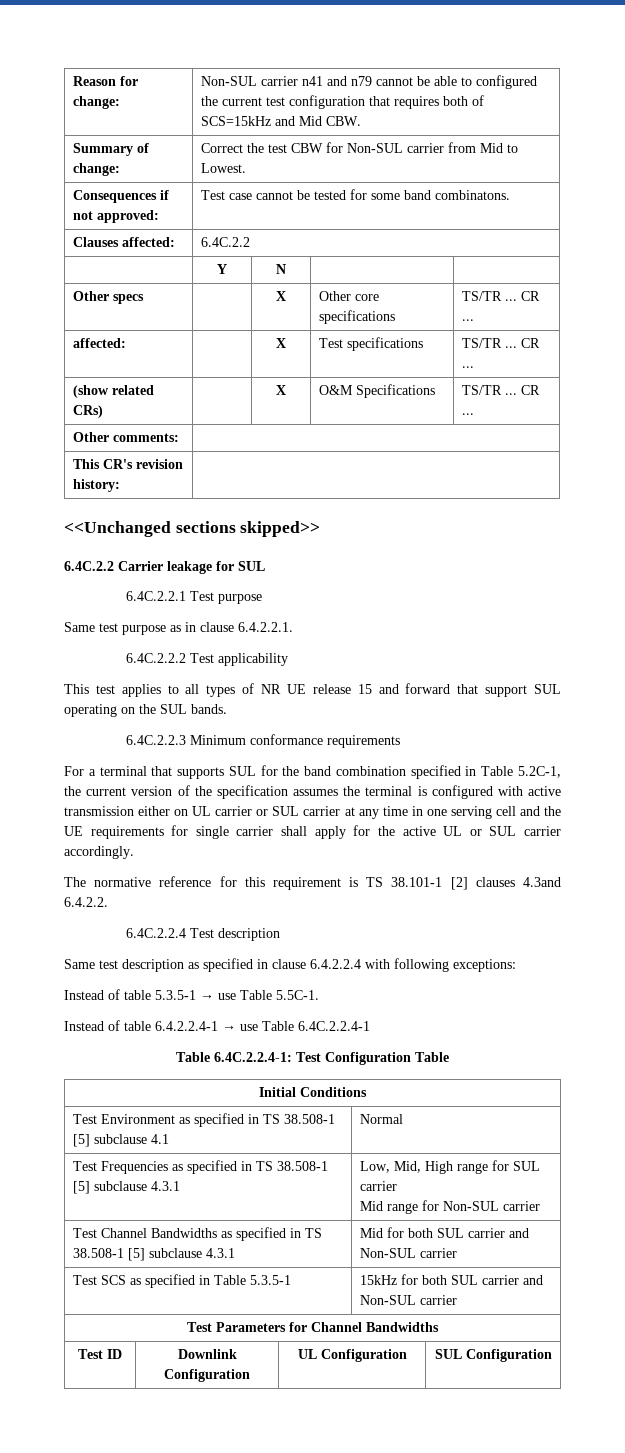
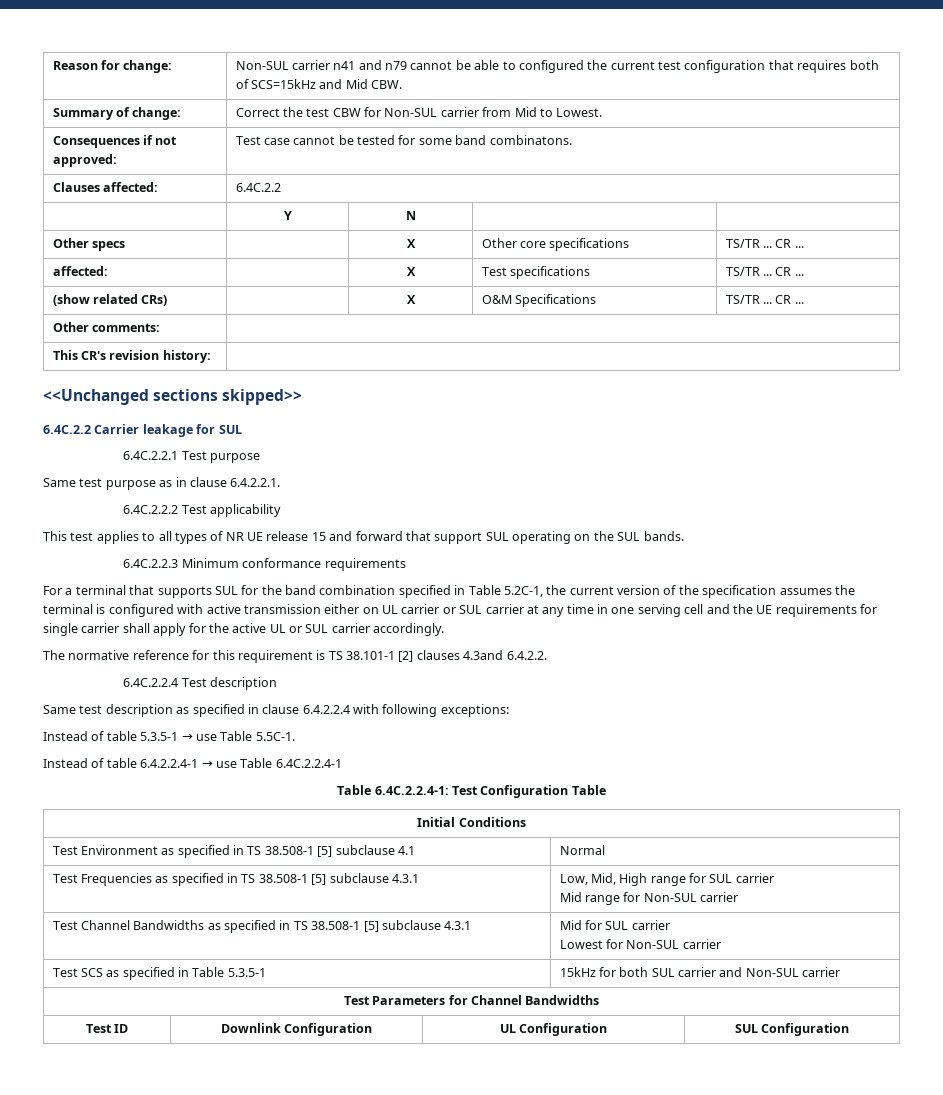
- Test Channel Bandwidths as specified in TS 38.508-1 [5] subclause 4.3.1 | Mid for both SUL carrier and Non-SUL carrier
+ Test Channel Bandwidths as specified in TS 38.508-1 [5] subclause 4.3.1 | Mid for SUL carrier
+ Lowest for Non-SUL carrier

